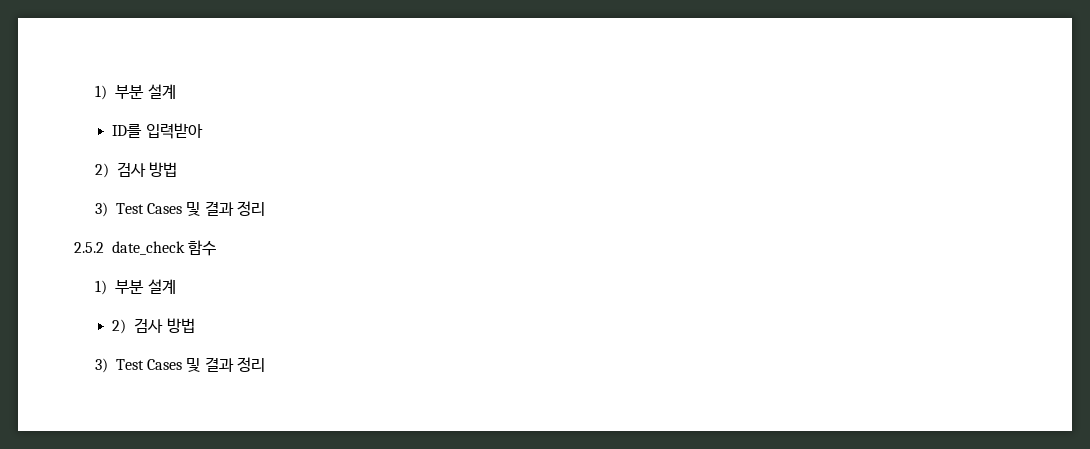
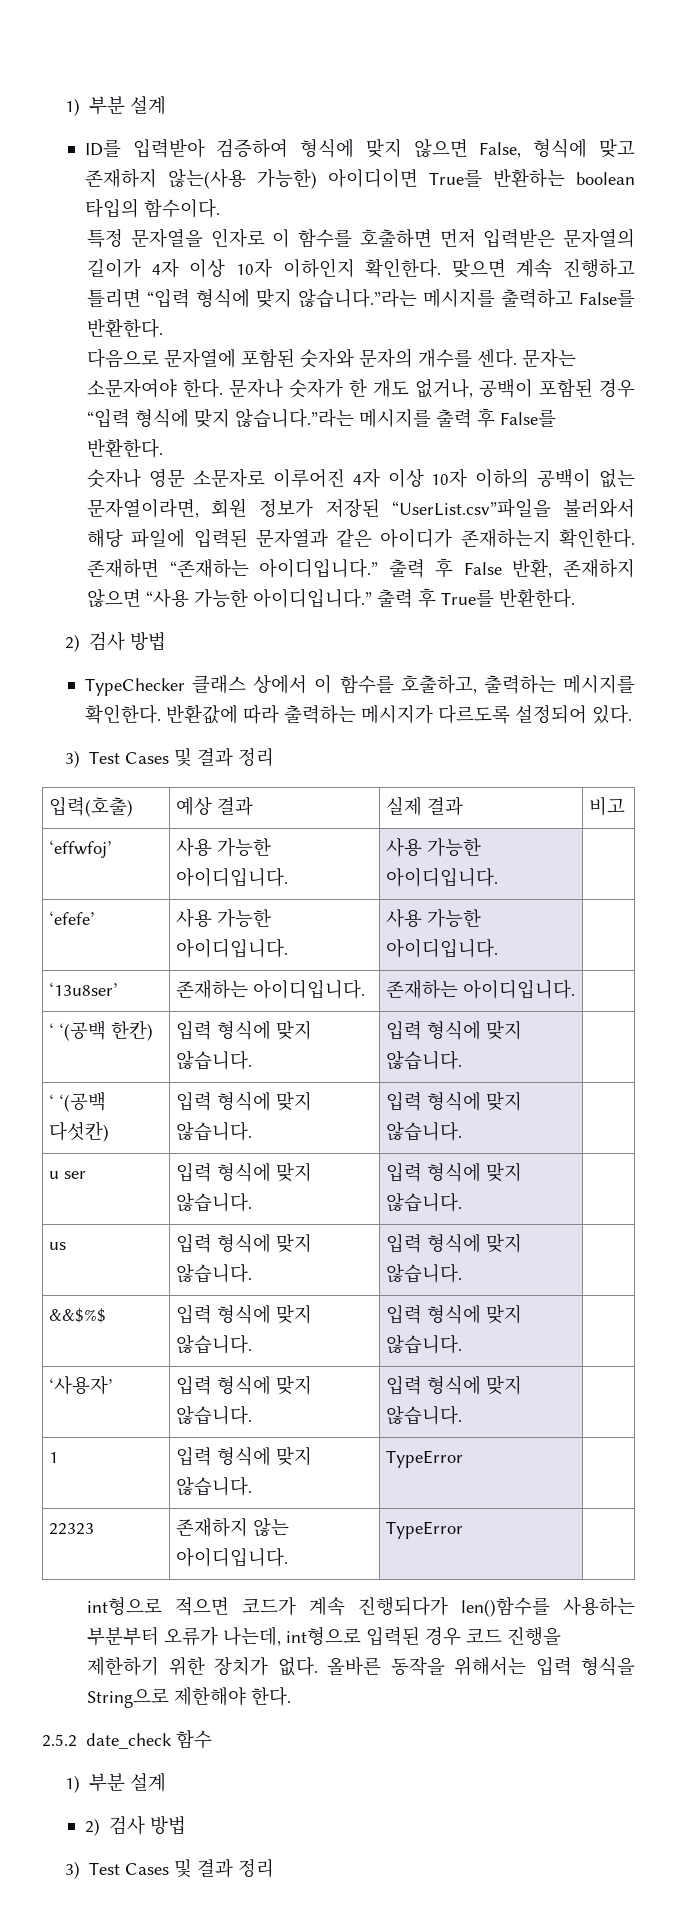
- ID를 입력받아
+ ID를 입력받아 검증하여 형식에 맞지 않으면 False, 형식에 맞고 존재하지 않는(사용 가능한) 아이디이면 True를 반환하는 boolean 타입의 함수이다.
+ 특정 문자열을 인자로 이 함수를 호출하면 먼저 입력받은 문자열의 길이가 4자 이상 10자 이하인지 확인한다. 맞으면 계속 진행하고 틀리면 “입력 형식에 맞지 않습니다.”라는 메시지를 출력하고 False를 반환한다.
+ 다음으로 문자열에 포함된 숫자와 문자의 개수를 센다. 문자는 소문자여야 한다. 문자나 숫자가 한 개도 없거나, 공백이 포함된 경우 “입력 형식에 맞지 않습니다.”라는 메시지를 출력 후 False를 반환한다.
+ 숫자나 영문 소문자로 이루어진 4자 이상 10자 이하의 공백이 없는 문자열이라면, 회원 정보가 저장된 “UserList.csv”파일을 불러와서 해당 파일에 입력된 문자열과 같은 아이디가 존재하는지 확인한다. 존재하면 “존재하는 아이디입니다.” 출력 후 False 반환, 존재하지 않으면 “사용 가능한 아이디입니다.” 출력 후 True를 반환한다.
  2) 검사 방법
+ TypeChecker 클래스 상에서 이 함수를 호출하고, 출력하는 메시지를 확인한다. 반환값에 따라 출력하는 메시지가 다르도록 설정되어 있다.
  3) Test Cases 및 결과 정리
+ 입력(호출) | 예상 결과 | 실제 결과 | 비고
+ ‘effwfoj’ | 사용 가능한 아이디입니다. | 사용 가능한 아이디입니다. |
+ ‘efefe’ | 사용 가능한 아이디입니다. | 사용 가능한 아이디입니다. |
+ ‘13u8ser’ | 존재하는 아이디입니다. | 존재하는 아이디입니다. |
+ ‘ ‘(공백 한칸) | 입력 형식에 맞지 않습니다. | 입력 형식에 맞지 않습니다. |
+ ‘ ‘(공백 다섯칸) | 입력 형식에 맞지 않습니다. | 입력 형식에 맞지 않습니다. |
+ u ser | 입력 형식에 맞지 않습니다. | 입력 형식에 맞지 않습니다. |
+ us | 입력 형식에 맞지 않습니다. | 입력 형식에 맞지 않습니다. |
+ &&$%$ | 입력 형식에 맞지 않습니다. | 입력 형식에 맞지 않습니다. |
+ ‘사용자’ | 입력 형식에 맞지 않습니다. | 입력 형식에 맞지 않습니다. |
+ 1 | 입력 형식에 맞지 않습니다. | TypeError |
+ 22323 | 존재하지 않는 아이디입니다. | TypeError |
+ int형으로 적으면 코드가 계속 진행되다가 len()함수를 사용하는 부분부터 오류가 나는데, int형으로 입력된 경우 코드 진행을 제한하기 위한 장치가 없다. 올바른 동작을 위해서는 입력 형식을 String으로 제한해야 한다.

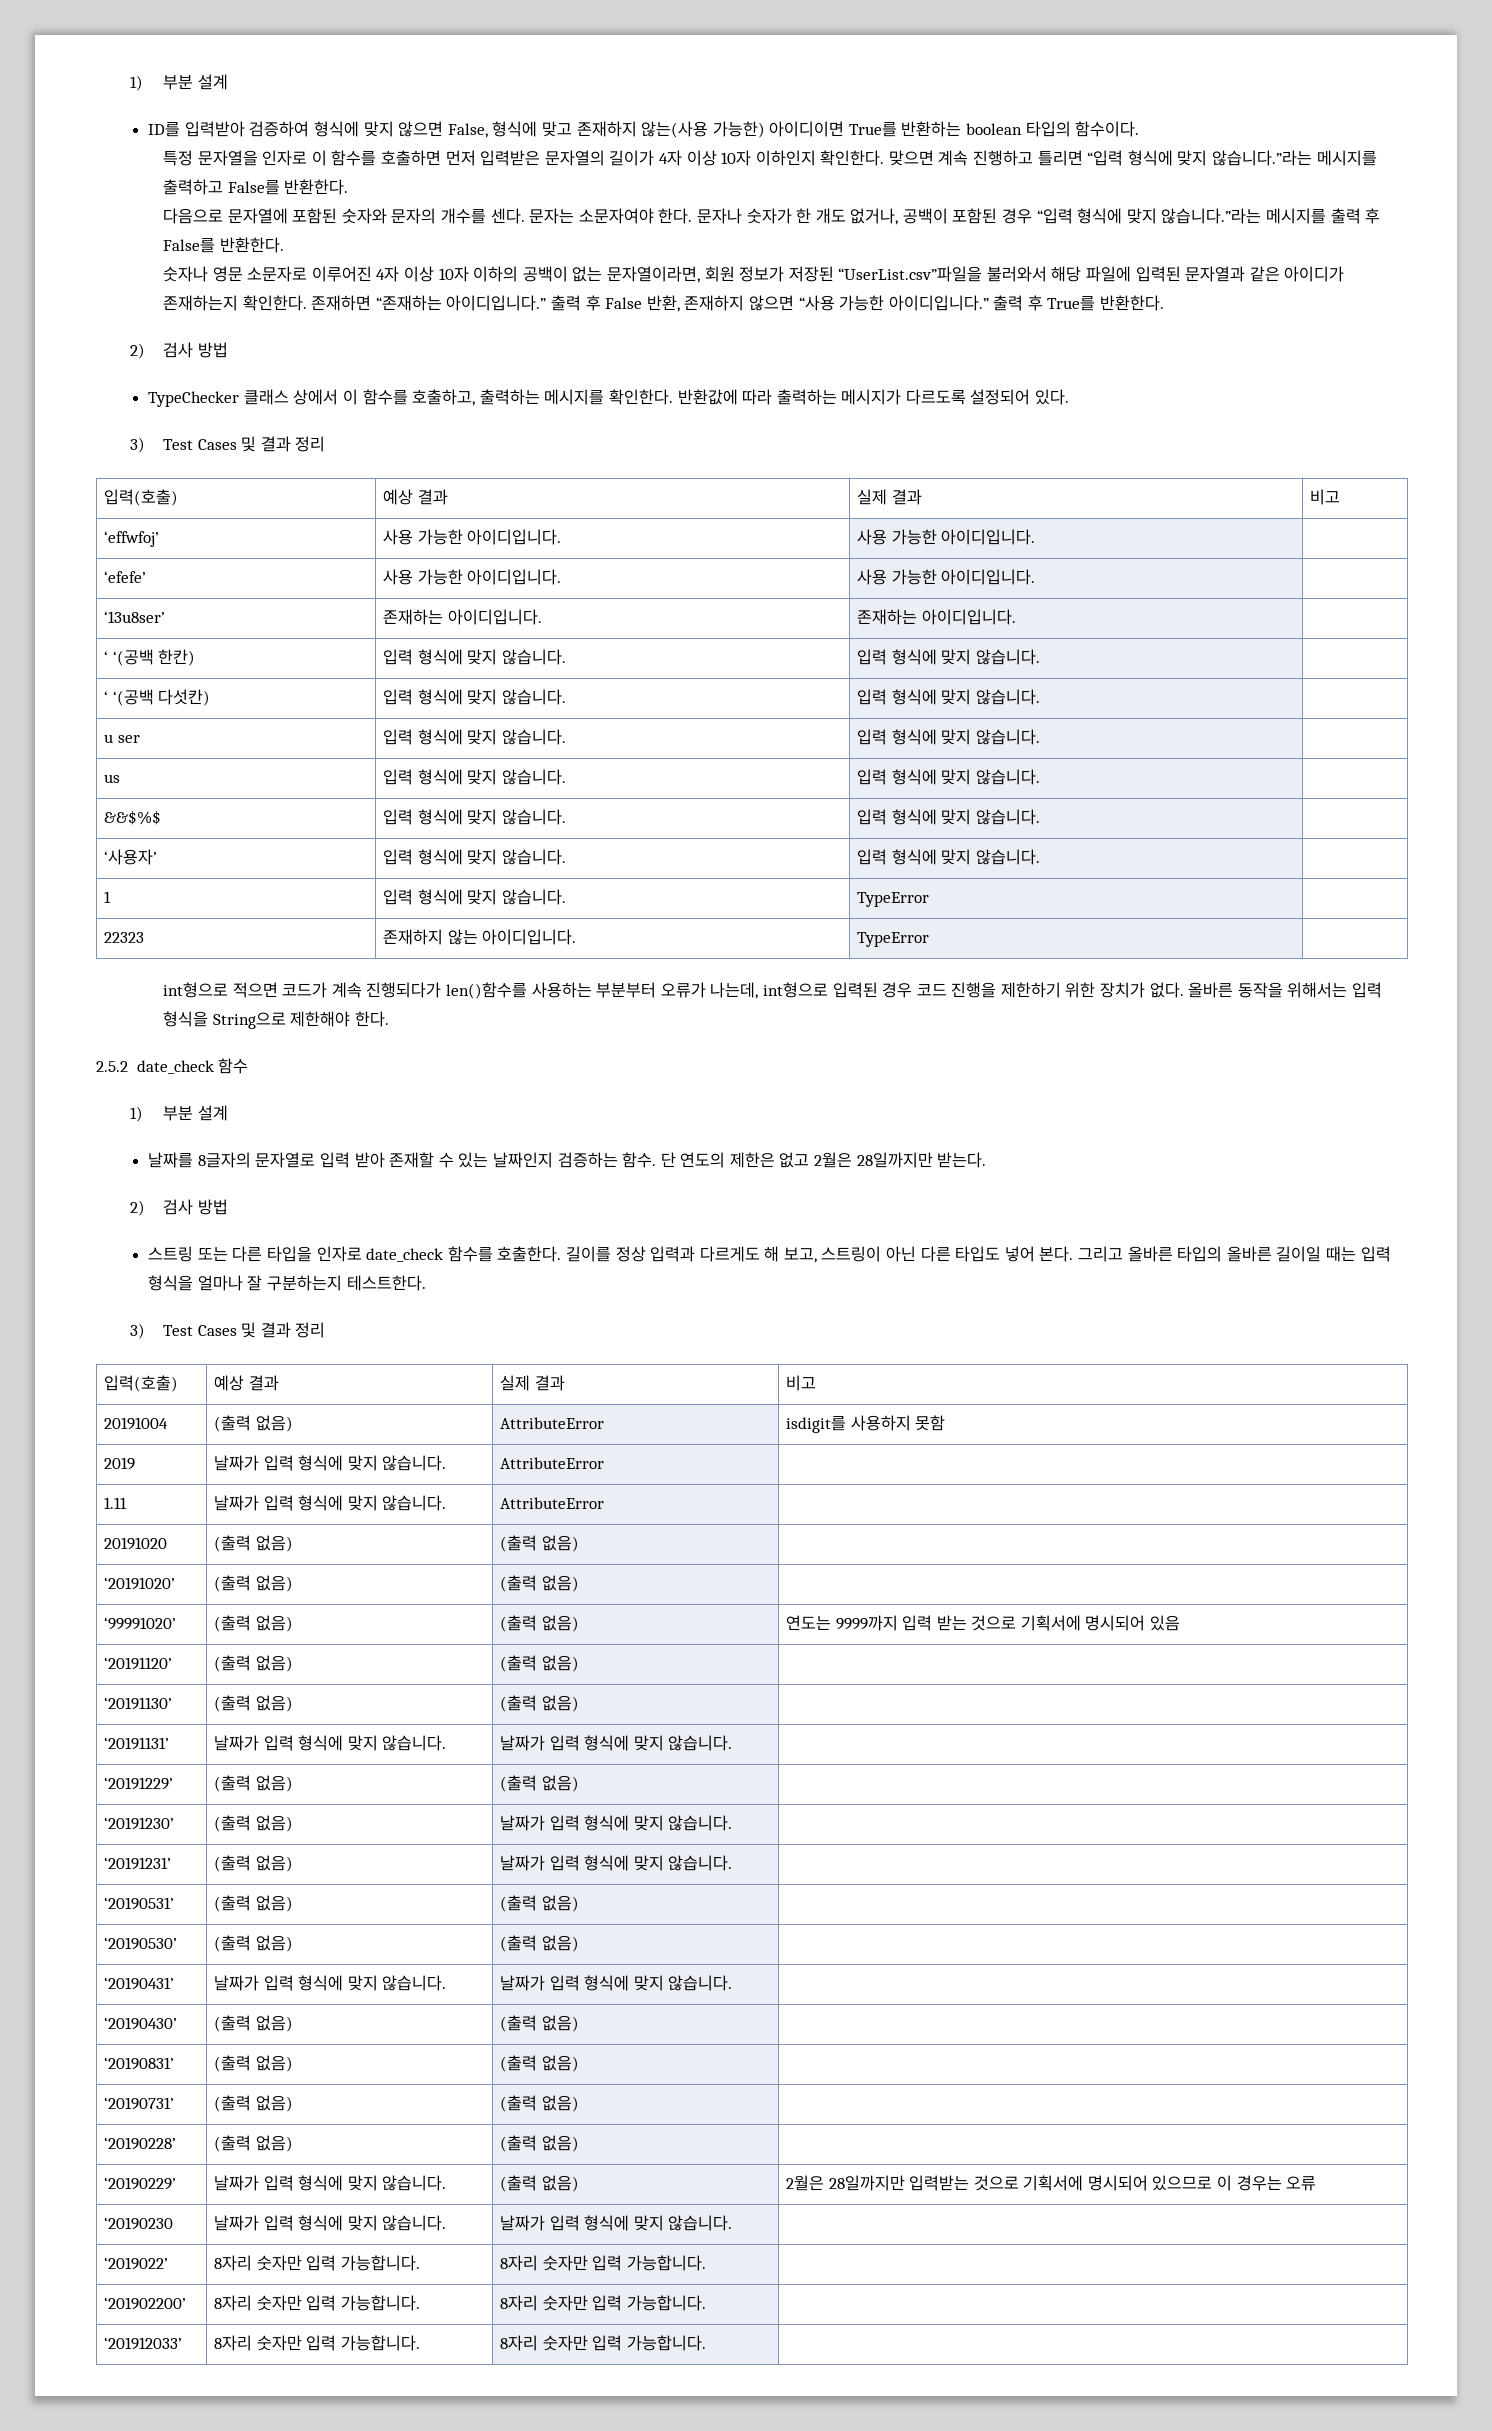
  2.5.2 date_check 함수
  1) 부분 설계
+ 날짜를 8글자의 문자열로 입력 받아 존재할 수 있는 날짜인지 검증하는 함수. 단 연도의 제한은 없고 2월은 28일까지만 받는다.
  2) 검사 방법
+ 스트링 또는 다른 타입을 인자로 date_check 함수를 호출한다. 길이를 정상 입력과 다르게도 해 보고, 스트링이 아닌 다른 타입도 넣어 본다. 그리고 올바른 타입의 올바른 길이일 때는 입력 형식을 얼마나 잘 구분하는지 테스트한다.
  3) Test Cases 및 결과 정리
+ 입력(호출) | 예상 결과 | 실제 결과 | 비고
+ 20191004 | (출력 없음) | AttributeError | isdigit를 사용하지 못함
+ 2019 | 날짜가 입력 형식에 맞지 않습니다. | AttributeError |
+ 1.11 | 날짜가 입력 형식에 맞지 않습니다. | AttributeError |
+ 20191020 | (출력 없음) | (출력 없음) |
+ ‘20191020’ | (출력 없음) | (출력 없음) |
+ ‘99991020’ | (출력 없음) | (출력 없음) | 연도는 9999까지 입력 받는 것으로 기획서에 명시되어 있음
+ ‘20191120’ | (출력 없음) | (출력 없음) |
+ ‘20191130’ | (출력 없음) | (출력 없음) |
+ ‘20191131’ | 날짜가 입력 형식에 맞지 않습니다. | 날짜가 입력 형식에 맞지 않습니다. |
+ ‘20191229’ | (출력 없음) | (출력 없음) |
+ ‘20191230’ | (출력 없음) | 날짜가 입력 형식에 맞지 않습니다. |
+ ‘20191231’ | (출력 없음) | 날짜가 입력 형식에 맞지 않습니다. |
+ ‘20190531’ | (출력 없음) | (출력 없음) |
+ ‘20190530’ | (출력 없음) | (출력 없음) |
+ ‘20190431’ | 날짜가 입력 형식에 맞지 않습니다. | 날짜가 입력 형식에 맞지 않습니다. |
+ ‘20190430’ | (출력 없음) | (출력 없음) |
+ ‘20190831’ | (출력 없음) | (출력 없음) |
+ ‘20190731’ | (출력 없음) | (출력 없음) |
+ ‘20190228’ | (출력 없음) | (출력 없음) |
+ ‘20190229’ | 날짜가 입력 형식에 맞지 않습니다. | (출력 없음) | 2월은 28일까지만 입력받는 것으로 기획서에 명시되어 있으므로 이 경우는 오류
+ ‘20190230 | 날짜가 입력 형식에 맞지 않습니다. | 날짜가 입력 형식에 맞지 않습니다. |
+ ‘2019022’ | 8자리 숫자만 입력 가능합니다. | 8자리 숫자만 입력 가능합니다. |
+ ‘201902200’ | 8자리 숫자만 입력 가능합니다. | 8자리 숫자만 입력 가능합니다. |
+ ‘201912033’ | 8자리 숫자만 입력 가능합니다. | 8자리 숫자만 입력 가능합니다. |

